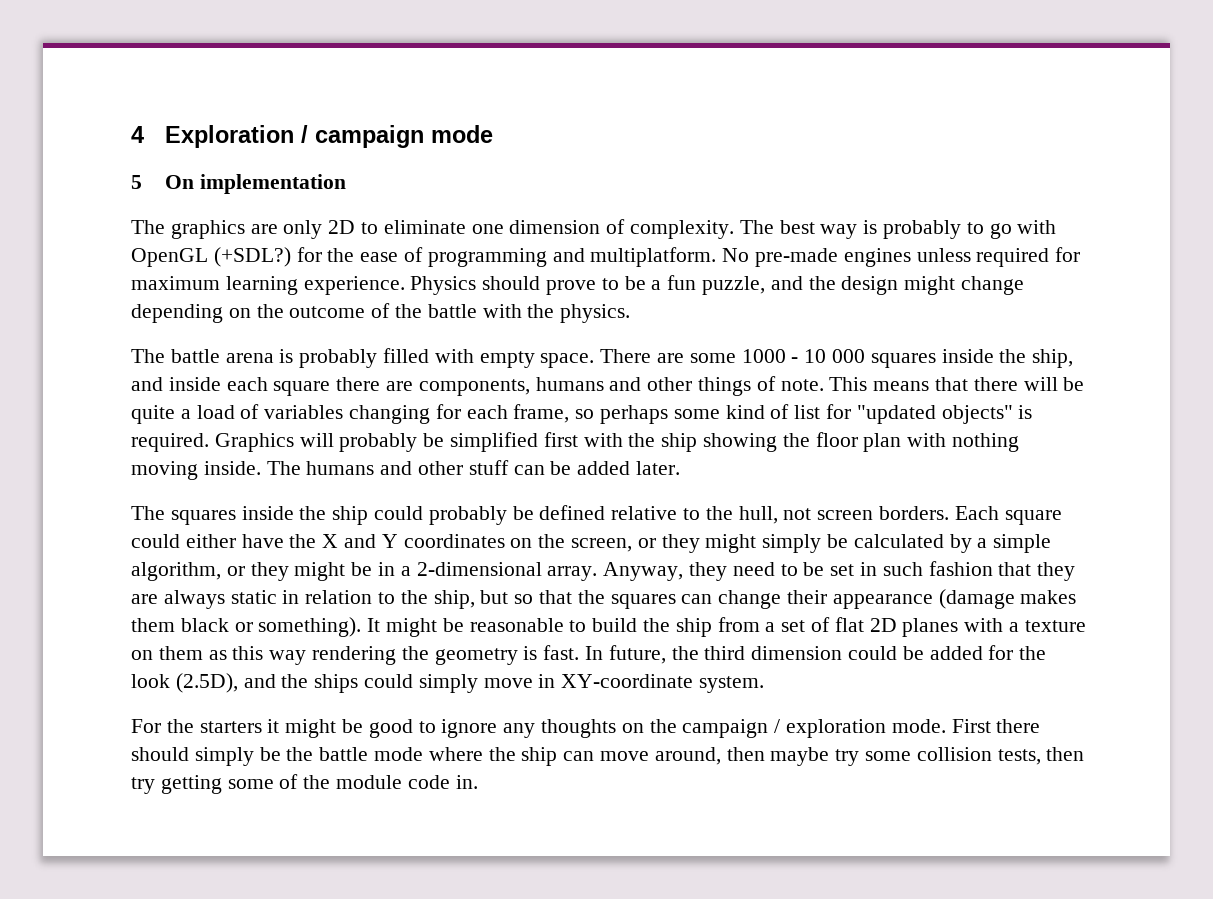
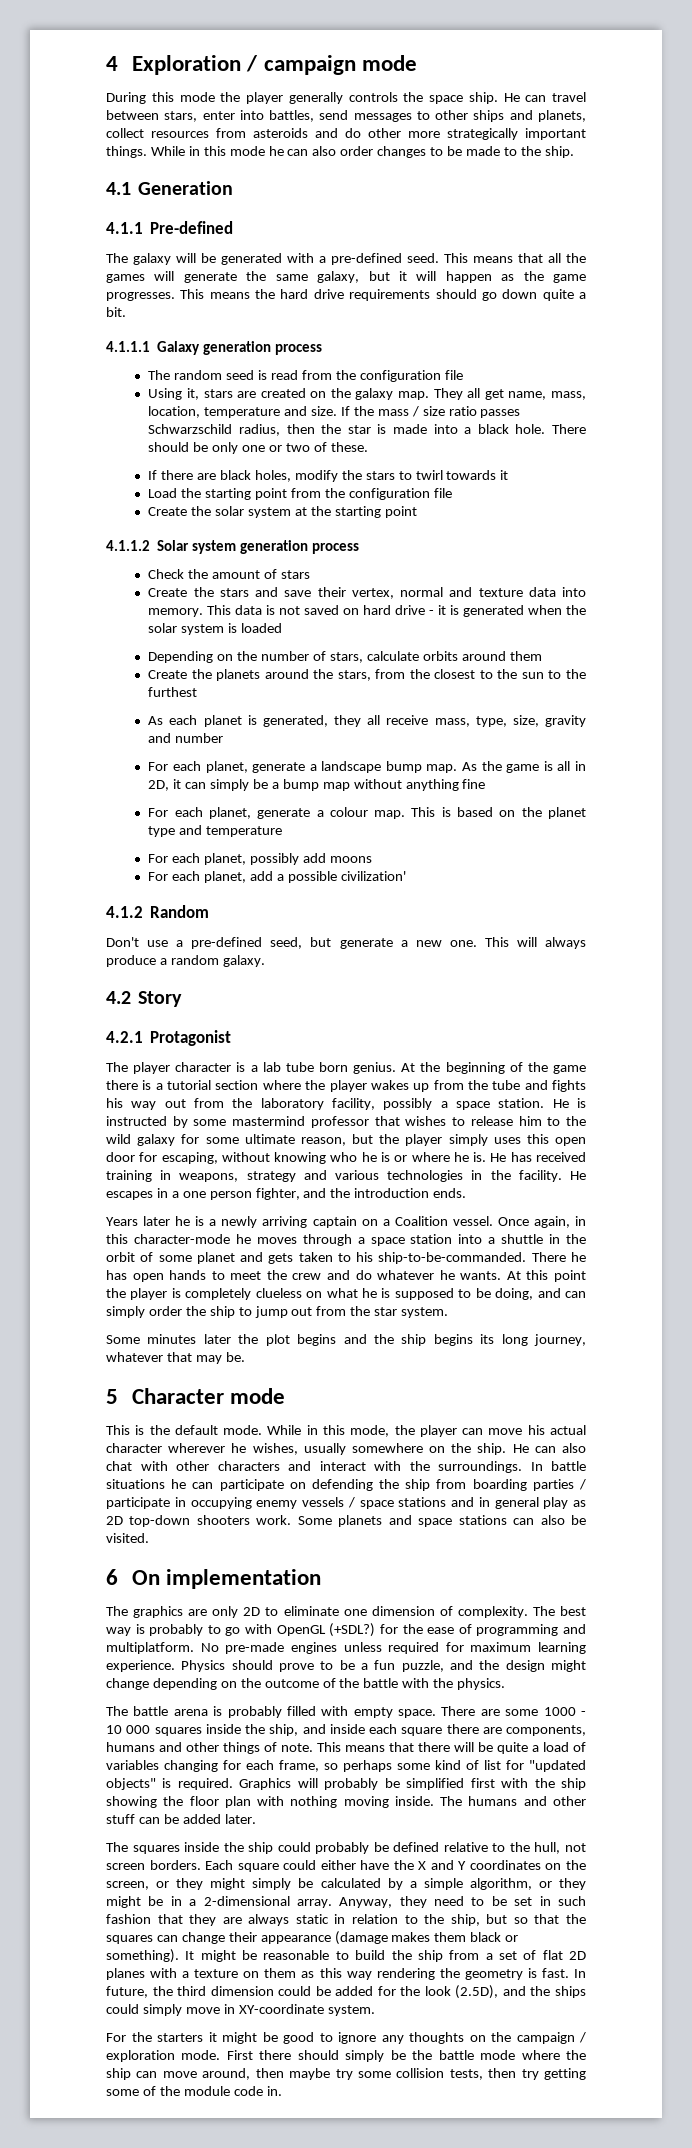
- 5 On implementation
+ During this mode the player generally controls the space ship. He can travel between stars, enter into battles, send messages to other ships and planets, collect resources from asteroids and do other more strategically important things. While in this mode he can also order changes to be made to the ship.
+ 4.1 Generation
+ 4.1.1 Pre-defined
+ The galaxy will be generated with a pre-defined seed. This means that all the games will generate the same galaxy, but it will happen as the game progresses. This means the hard drive requirements should go down quite a bit.
+ 4.1.1.1 Galaxy generation process
+ The random seed is read from the configuration file
+ Using it, stars are created on the galaxy map. They all get name, mass, location, temperature and size. If the mass / size ratio passes Schwarzschild radius, then the star is made into a black hole. There should be only one or two of these.
+ If there are black holes, modify the stars to twirl towards it
+ Load the starting point from the configuration file
+ Create the solar system at the starting point
+ 4.1.1.2 Solar system generation process
+ Check the amount of stars
+ Create the stars and save their vertex, normal and texture data into memory. This data is not saved on hard drive - it is generated when the solar system is loaded
+ Depending on the number of stars, calculate orbits around them
+ Create the planets around the stars, from the closest to the sun to the furthest
+ As each planet is generated, they all receive mass, type, size, gravity and number
+ For each planet, generate a landscape bump map. As the game is all in 2D, it can simply be a bump map without anything fine
+ For each planet, generate a colour map. This is based on the planet type and temperature
+ For each planet, possibly add moons
+ For each planet, add a possible civilization'
+ 4.1.2 Random
+ Don't use a pre-defined seed, but generate a new one. This will always produce a random galaxy.
+ 4.2 Story
+ 4.2.1 Protagonist
+ The player character is a lab tube born genius. At the beginning of the game there is a tutorial section where the player wakes up from the tube and fights his way out from the laboratory facility, possibly a space station. He is instructed by some mastermind professor that wishes to release him to the wild galaxy for some ultimate reason, but the player simply uses this open door for escaping, without knowing who he is or where he is. He has received training in weapons, strategy and various technologies in the facility. He escapes in a one person fighter, and the introduction ends.
+ Years later he is a newly arriving captain on a Coalition vessel. Once again, in this character-mode he moves through a space station into a shuttle in the orbit of some planet and gets taken to his ship-to-be-commanded. There he has open hands to meet the crew and do whatever he wants. At this point the player is completely clueless on what he is supposed to be doing, and can simply order the ship to jump out from the star system.
+ Some minutes later the plot begins and the ship begins its long journey, whatever that may be.
+ 5 Character mode
+ This is the default mode. While in this mode, the player can move his actual character wherever he wishes, usually somewhere on the ship. He can also chat with other characters and interact with the surroundings. In battle situations he can participate on defending the ship from boarding parties / participate in occupying enemy vessels / space stations and in general play as 2D top-down shooters work. Some planets and space stations can also be visited.
+ 6 On implementation

